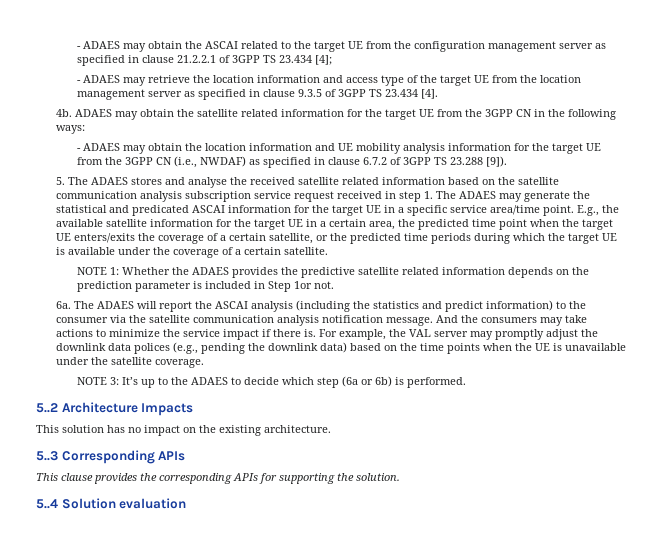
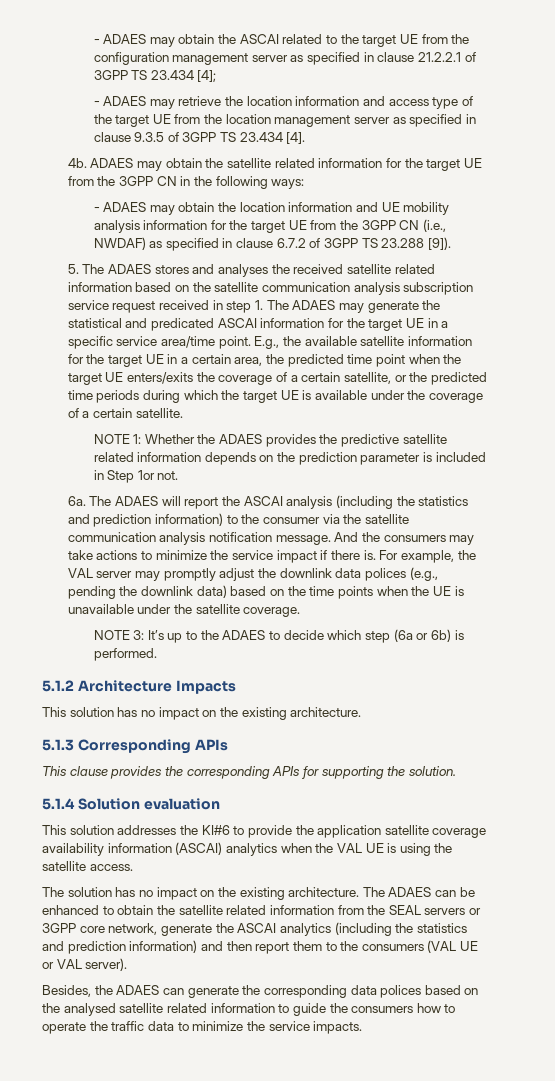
- 5. The ADAES stores and analyse the received satellite related information based on the satellite communication analysis subscription service request received in step 1. The ADAES may generate the statistical and predicated ASCAI information for the target UE in a specific service area/time point.
+ 5. The ADAES stores and analyses the received satellite related information based on the satellite communication analysis subscription service request received in step 1. The ADAES may generate the statistical and predicated ASCAI information for the target UE in a specific service area/time point.
- The ADAES will report the ASCAI analysis (including the statistics and predict information) to the consumer via the satellite communication analysis notification message.
+ The ADAES will report the ASCAI analysis (including the statistics and prediction information) to the consumer via the satellite communication analysis notification message.
- 5..2 Architecture Impacts
+ 5.1.2 Architecture Impacts
- 5..3 Corresponding APIs
+ 5.1.3 Corresponding APIs
- 5..4 Solution evaluation
+ 5.1.4 Solution evaluation
+ This solution addresses the KI#6 to provide the application satellite coverage availability information (ASCAI) analytics when the VAL UE is using the satellite access.
+ The solution has no impact on the existing architecture. The ADAES can be enhanced to obtain the satellite related information from the SEAL servers or 3GPP core network, generate the ASCAI analytics (including the statistics and prediction information) and then report them to the consumers (VAL UE or VAL server).
+ Besides, the ADAES can generate the corresponding data polices based on the analysed satellite related information to guide the consumers how to operate the traffic data to minimize the service impacts.

